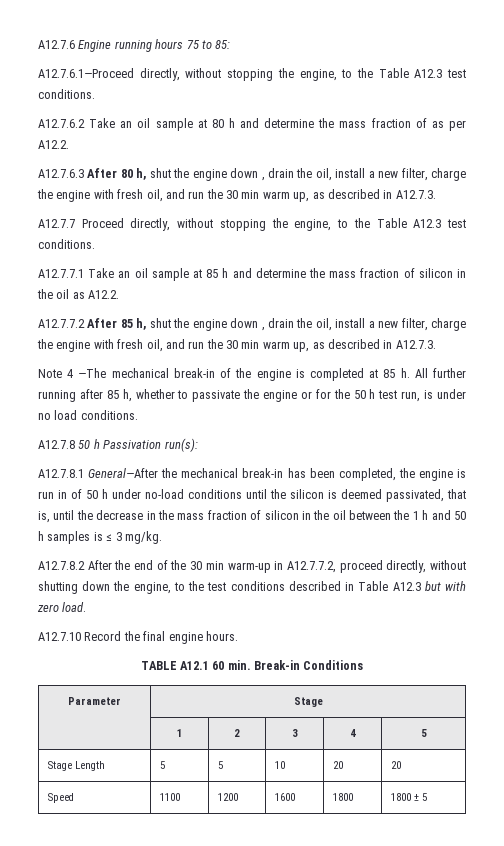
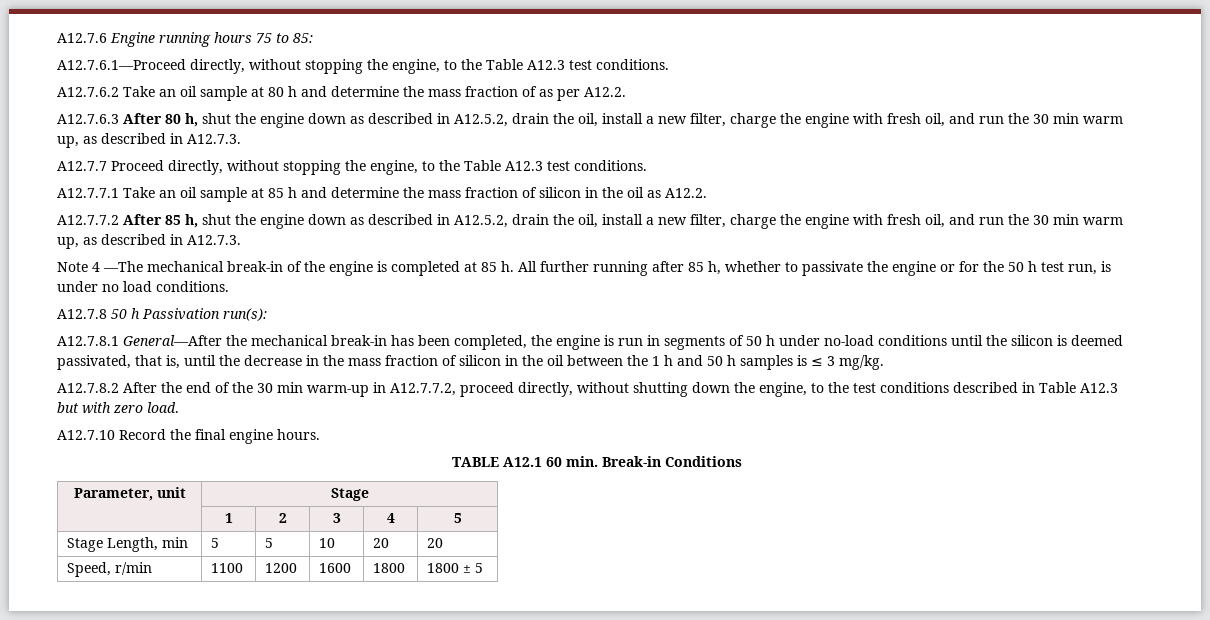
- A12.7.6.3 After 80 h, shut the engine down , drain the oil, install a new filter, charge the engine with fresh oil, and run the 30 min warm up, as described in A12.7.3.
+ A12.7.6.3 After 80 h, shut the engine down as described in A12.5.2, drain the oil, install a new filter, charge the engine with fresh oil, and run the 30 min warm up, as described in A12.7.3.
- A12.7.7.2 After 85 h, shut the engine down , drain the oil, install a new filter, charge the engine with fresh oil, and run the 30 min warm up, as described in A12.7.3.
+ A12.7.7.2 After 85 h, shut the engine down as described in A12.5.2, drain the oil, install a new filter, charge the engine with fresh oil, and run the 30 min warm up, as described in A12.7.3.
- A12.7.8.1 General—After the mechanical break-in has been completed, the engine is run in of 50 h under no-load conditions until the silicon is deemed passivated, that is, until the decrease in the mass fraction of silicon in the oil between the 1 h and 50 h samples is ≤ 3 mg/kg.
+ A12.7.8.1 General—After the mechanical break-in has been completed, the engine is run in segments of 50 h under no-load conditions until the silicon is deemed passivated, that is, until the decrease in the mass fraction of silicon in the oil between the 1 h and 50 h samples is ≤ 3 mg/kg.
- Parameter | Stage
+ Parameter, unit | Stage
- Stage Length | 5 | 5 | 10 | 20 | 20
+ Stage Length, min | 5 | 5 | 10 | 20 | 20
- Speed | 1100 | 1200 | 1600 | 1800 | 1800 ± 5
+ Speed, r/min | 1100 | 1200 | 1600 | 1800 | 1800 ± 5

